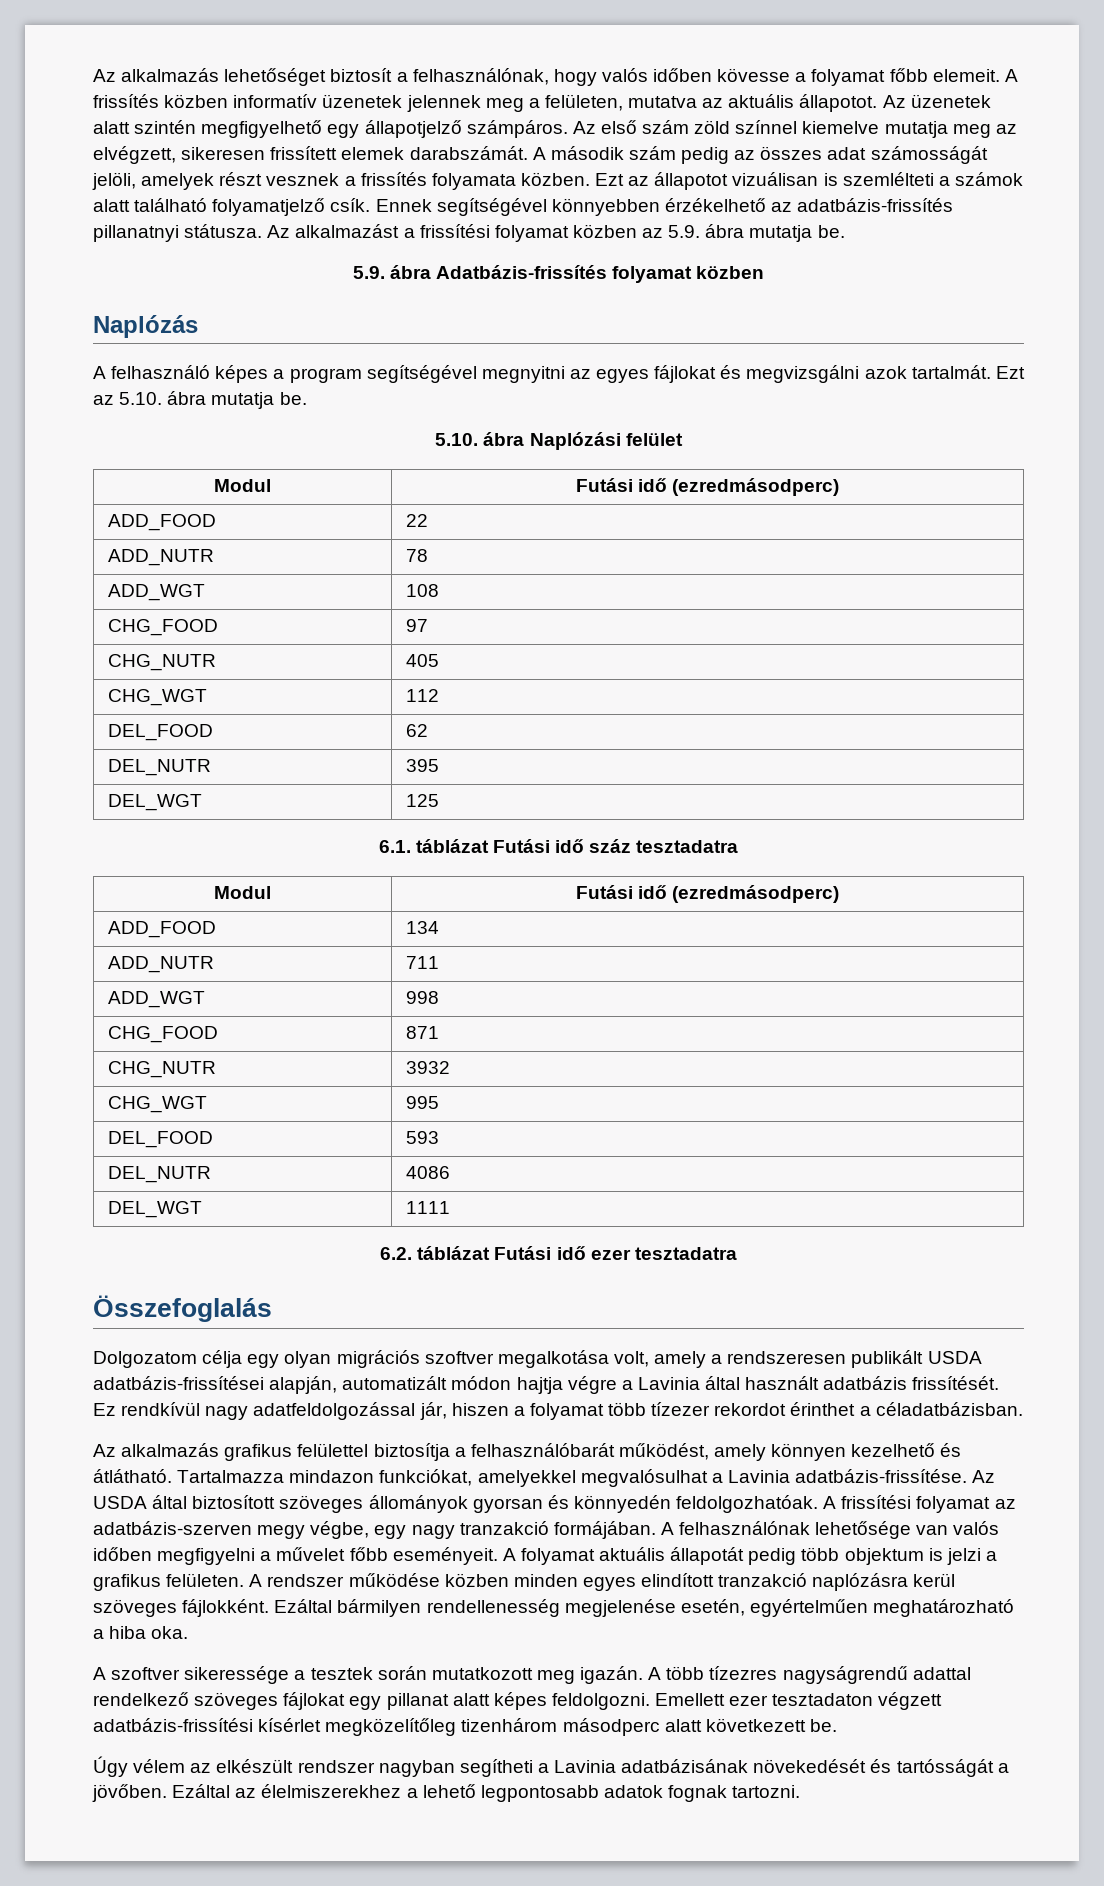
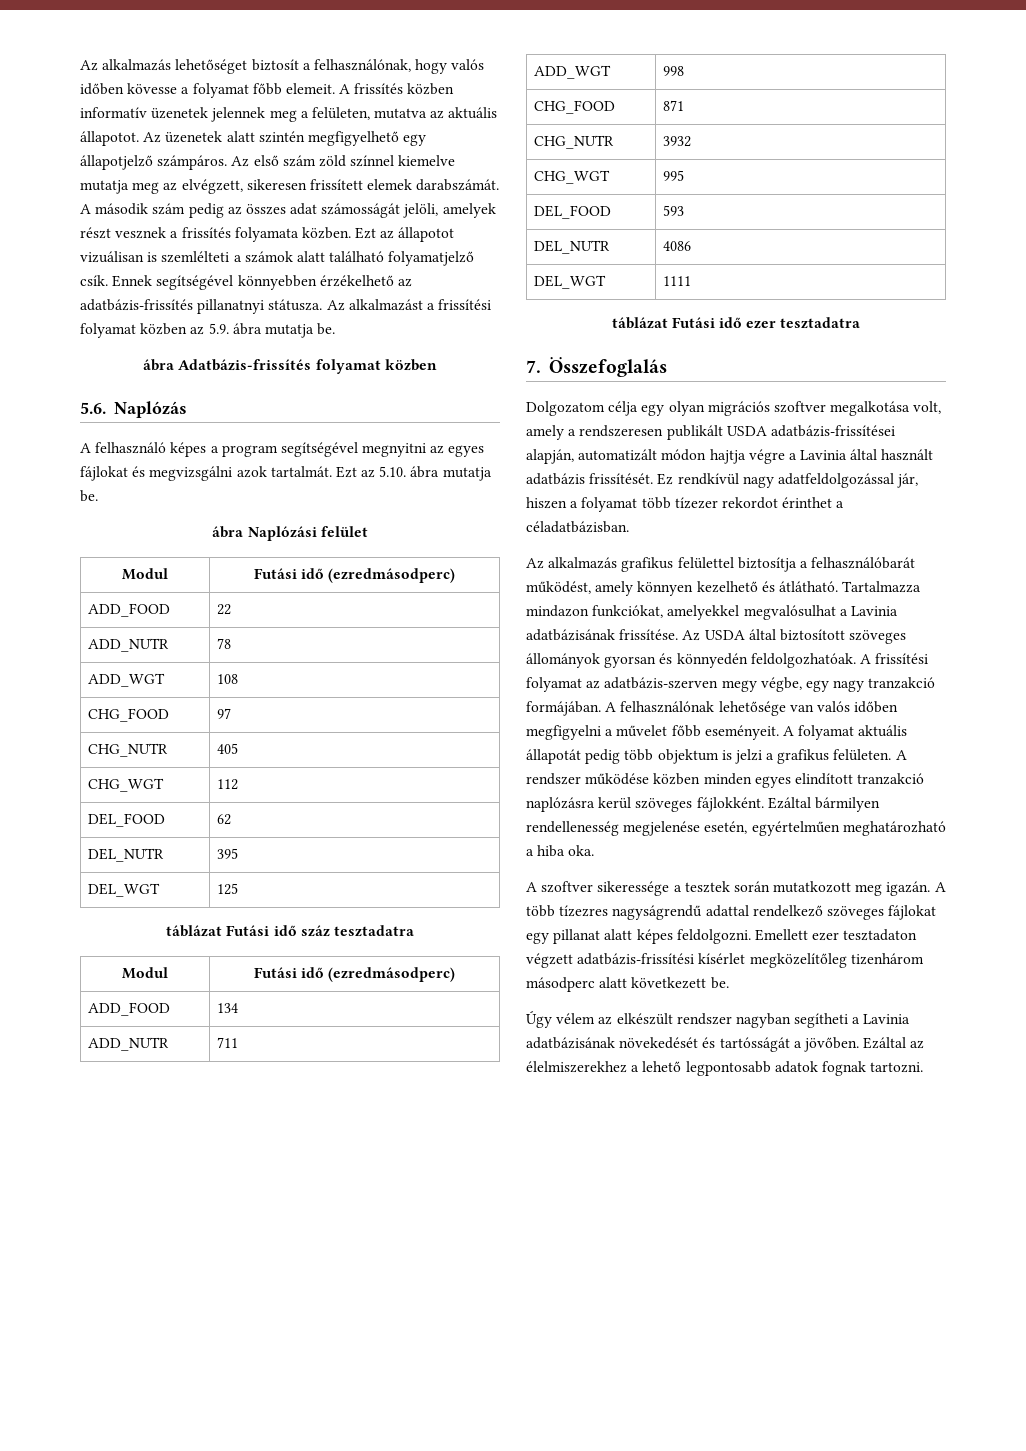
- 5.9. ábra Adatbázis-frissítés folyamat közben
+ ábra Adatbázis-frissítés folyamat közben
- Naplózás
+ 5.6. Naplózás
- 5.10. ábra Naplózási felület
+ ábra Naplózási felület
- 6.1. táblázat Futási idő száz tesztadatra
+ táblázat Futási idő száz tesztadatra
- 6.2. táblázat Futási idő ezer tesztadatra
+ táblázat Futási idő ezer tesztadatra
- Összefoglalás
+ 7. Összefoglalás
- Tartalmazza mindazon funkciókat, amelyekkel megvalósulhat a Lavinia adatbázis-frissítése.
+ Tartalmazza mindazon funkciókat, amelyekkel megvalósulhat a Lavinia adatbázisának frissítése.

